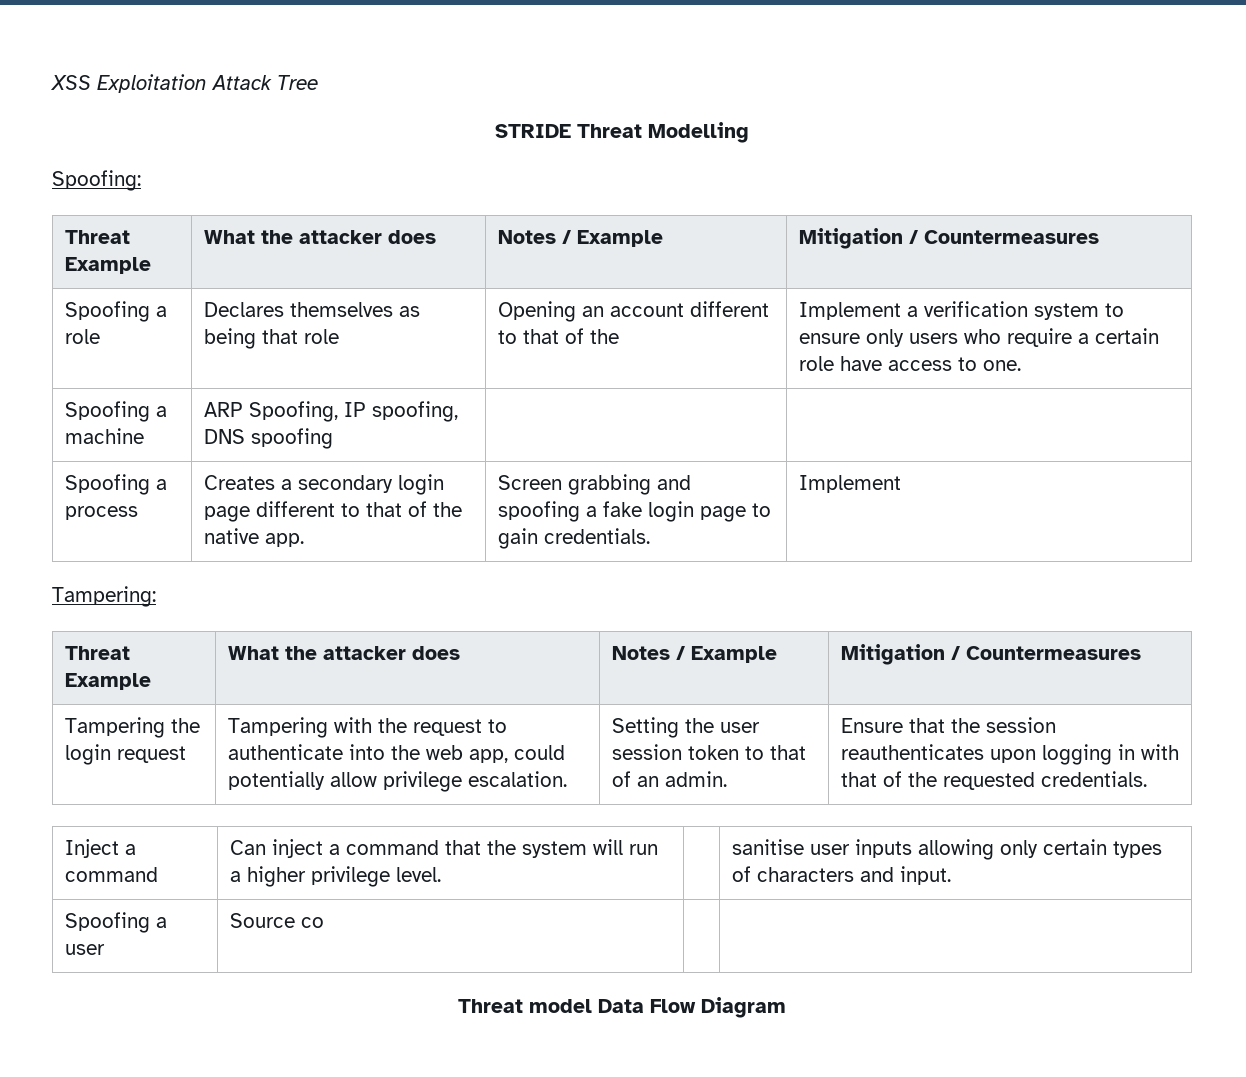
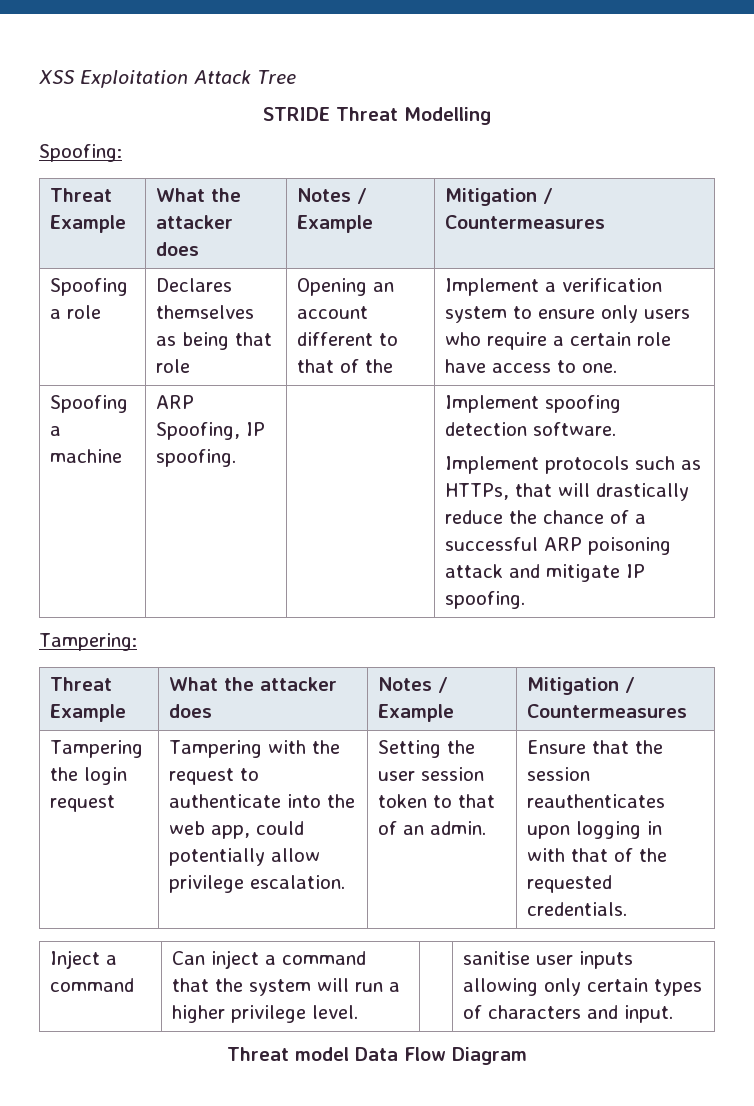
- Spoofing a machine | ARP Spoofing, IP spoofing, DNS spoofing | |
- Spoofing a process | Creates a secondary login page different to that of the native app. | Screen grabbing and spoofing a fake login page to gain credentials. | Implement
+ Spoofing a machine | ARP Spoofing, IP spoofing. | | Implement spoofing detection software.
+ Implement protocols such as HTTPs, that will drastically reduce the chance of a successful ARP poisoning attack and mitigate IP spoofing.
- Spoofing a user | Source co | |

